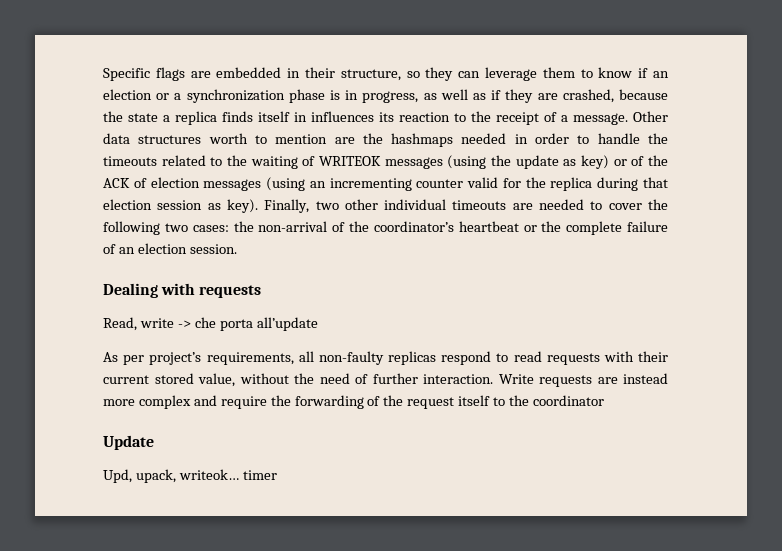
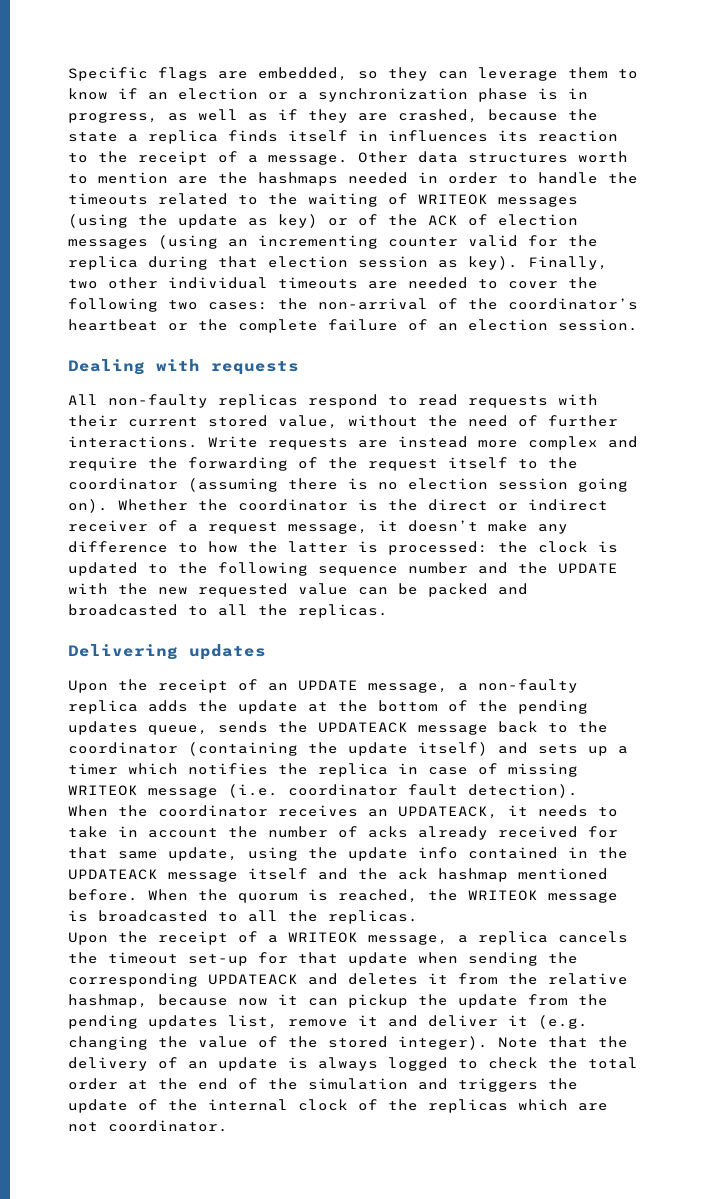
- Specific flags are embedded in their structure, so they can leverage them to know if an election or a synchronization phase is in progress, as well as if they are crashed, because the state a replica finds itself in influences its reaction to the receipt of a message.
+ Specific flags are embedded, so they can leverage them to know if an election or a synchronization phase is in progress, as well as if they are crashed, because the state a replica finds itself in influences its reaction to the receipt of a message.
- Read, write -> che porta all’update
- As per project’s requirements, all non-faulty replicas respond to read requests with their current stored value, without the need of further interaction.
+ All non-faulty replicas respond to read requests with their current stored value, without the need of further interactions.
- Write requests are instead more complex and require the forwarding of the request itself to the coordinator
- Update
- Upd, upack, writeok… timer
+ Write requests are instead more complex and require the forwarding of the request itself to the coordinator (assuming there is no election session going on). Whether the coordinator is the direct or indirect receiver of a request message, it doesn’t make any difference to how the latter is processed: the clock is updated to the following sequence number and the UPDATE with the new requested value can be packed and broadcasted to all the replicas.
+ Delivering updates
+ Upon the receipt of an UPDATE message, a non-faulty replica adds the update at the bottom of the pending updates queue, sends the UPDATEACK message back to the coordinator (containing the update itself) and sets up a timer which notifies the replica in case of missing WRITEOK message (i.e. coordinator fault detection).
+ When the coordinator receives an UPDATEACK, it needs to take in account the number of acks already received for that same update, using the update info contained in the UPDATEACK message itself and the ack hashmap mentioned before. When the quorum is reached, the WRITEOK message is broadcasted to all the replicas.
+ Upon the receipt of a WRITEOK message, a replica cancels the timeout set-up for that update when sending the corresponding UPDATEACK and deletes it from the relative hashmap, because now it can pickup the update from the pending updates list, remove it and deliver it (e.g. changing the value of the stored integer). Note that the delivery of an update is always logged to check the total order at the end of the simulation and triggers the update of the internal clock of the replicas which are not coordinator.

